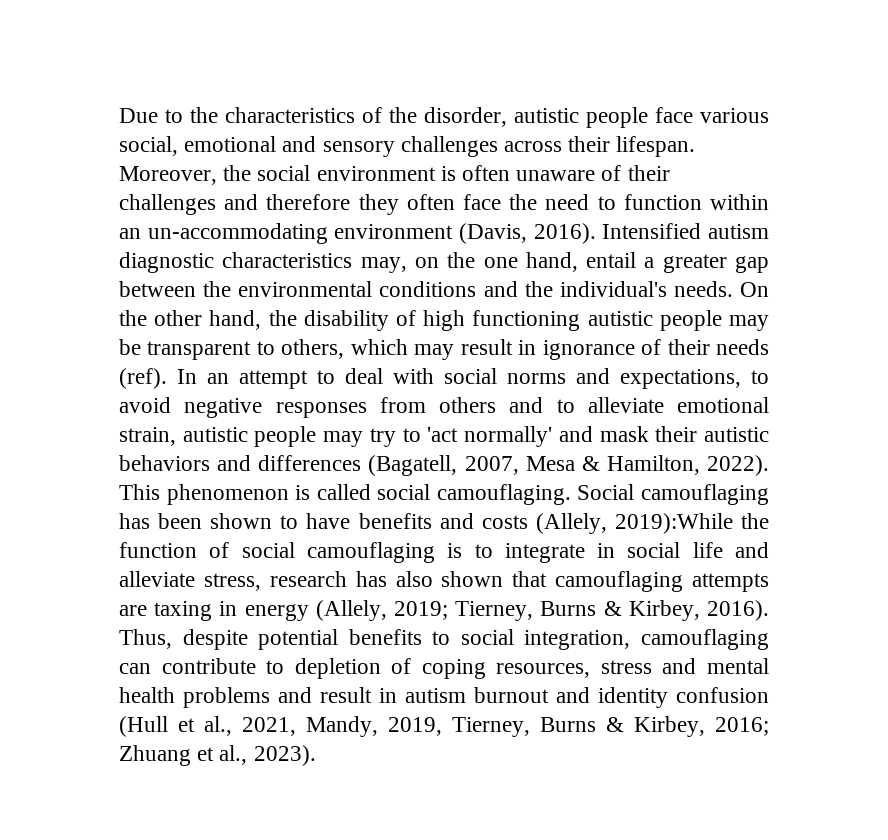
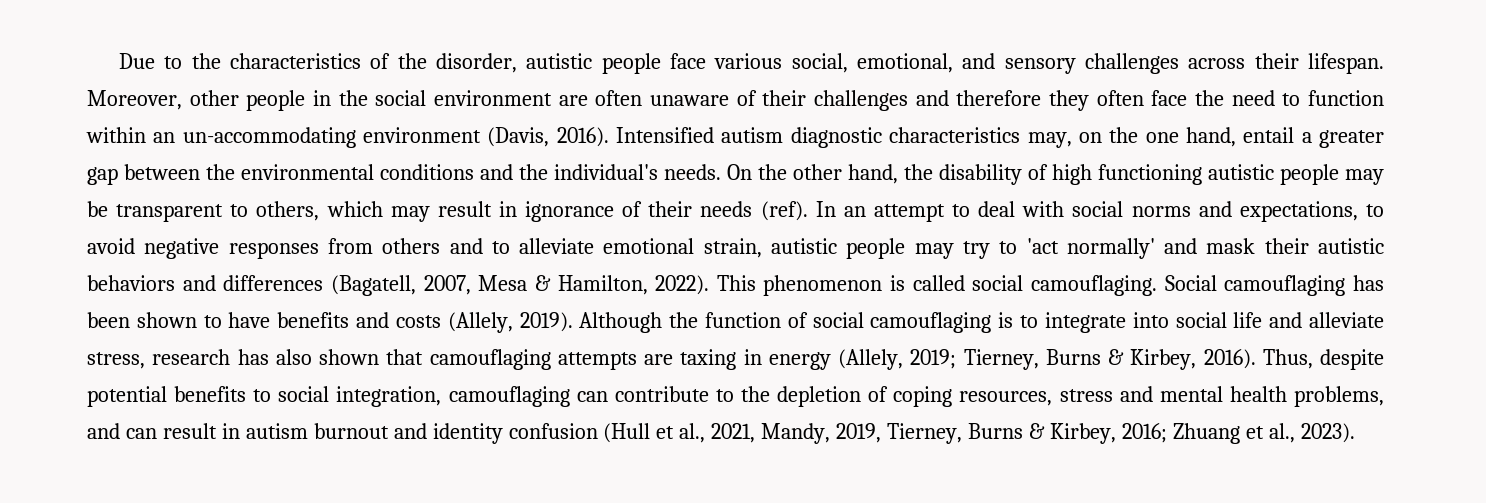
- Due to the characteristics of the disorder, autistic people face various social, emotional and sensory challenges across their lifespan.
+ Due to the characteristics of the disorder, autistic people face various social, emotional, and sensory challenges across their lifespan.
- Moreover, the social environment is often unaware of their challenges and therefore they often face the need to function within an un-accommodating environment (Davis, 2016).
+ Moreover, other people in the social environment are often unaware of their challenges and therefore they often face the need to function within an un-accommodating environment (Davis, 2016).
- Social camouflaging has been shown to have benefits and costs (Allely, 2019):While the function of social camouflaging is to integrate in social life and alleviate stress, research has also shown that camouflaging attempts are taxing in energy (Allely, 2019; Tierney, Burns & Kirbey, 2016).
+ Social camouflaging has been shown to have benefits and costs (Allely, 2019). Although the function of social camouflaging is to integrate into social life and alleviate stress, research has also shown that camouflaging attempts are taxing in energy (Allely, 2019; Tierney, Burns & Kirbey, 2016).
- Thus, despite potential benefits to social integration, camouflaging can contribute to depletion of coping resources, stress and mental health problems and result in autism burnout and identity confusion (Hull et al., 2021, Mandy, 2019, Tierney, Burns & Kirbey, 2016; Zhuang et al., 2023).
+ Thus, despite potential benefits to social integration, camouflaging can contribute to the depletion of coping resources, stress and mental health problems, and can result in autism burnout and identity confusion (Hull et al., 2021, Mandy, 2019, Tierney, Burns & Kirbey, 2016; Zhuang et al., 2023).

